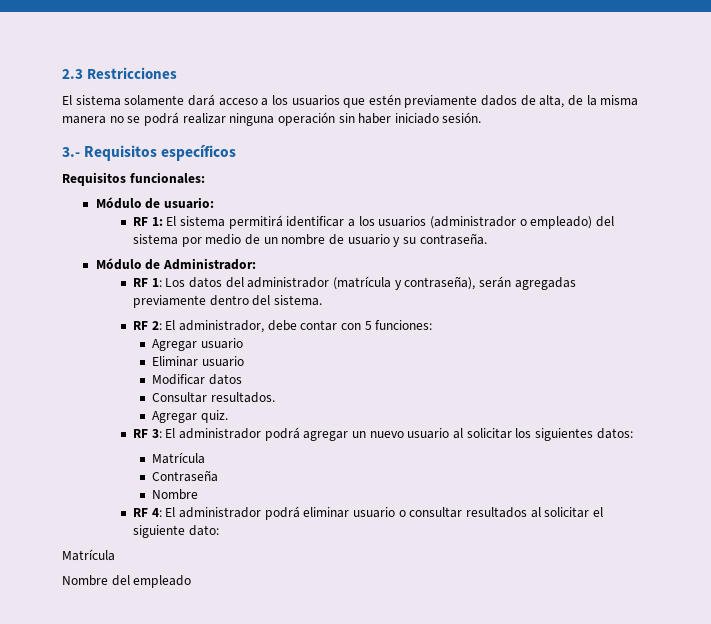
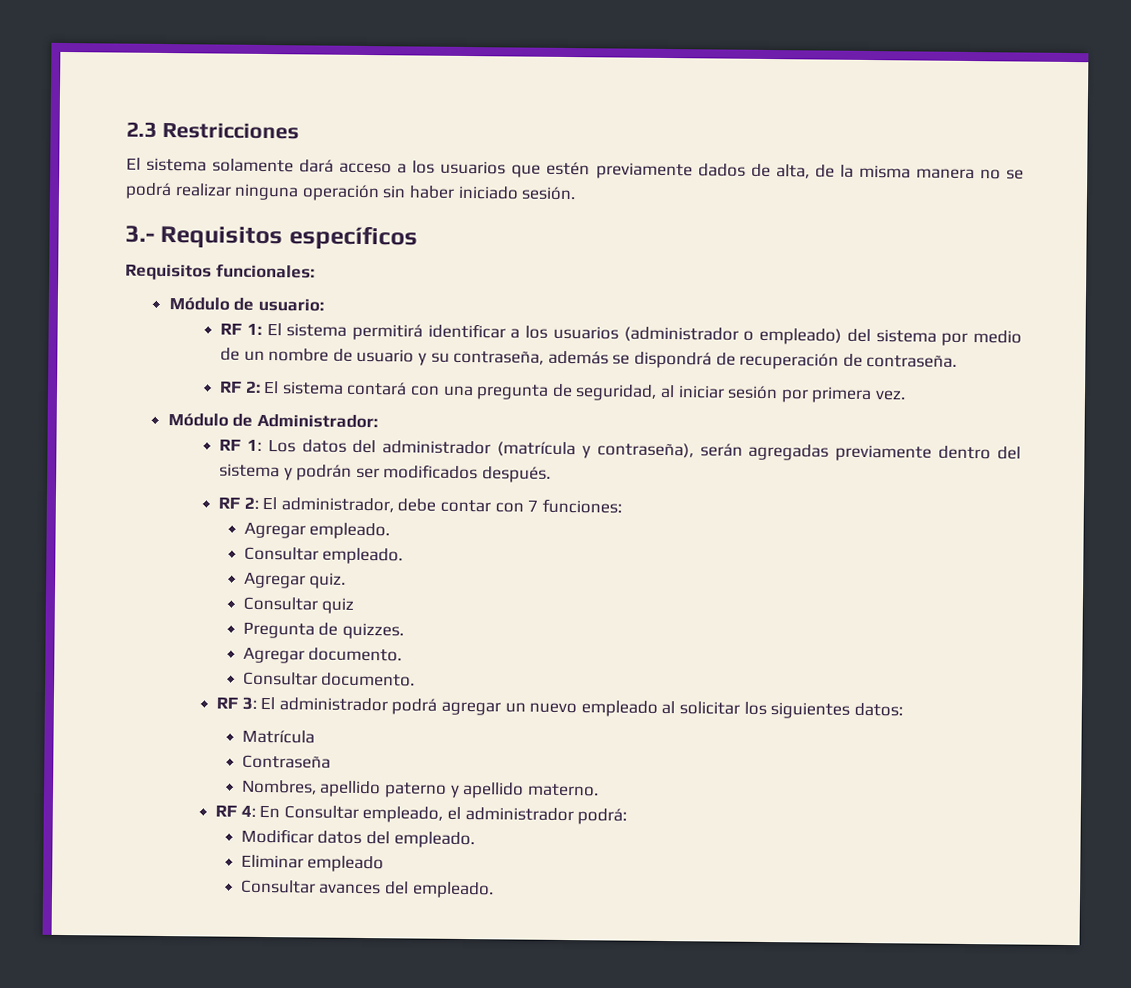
- RF 1: El sistema permitirá identificar a los usuarios (administrador o empleado) del sistema por medio de un nombre de usuario y su contraseña.
+ RF 1: El sistema permitirá identificar a los usuarios (administrador o empleado) del sistema por medio de un nombre de usuario y su contraseña, además se dispondrá de recuperación de contraseña.
+ RF 2: El sistema contará con una pregunta de seguridad, al iniciar sesión por primera vez.
- RF 1: Los datos del administrador (matrícula y contraseña), serán agregadas previamente dentro del sistema.
+ RF 1: Los datos del administrador (matrícula y contraseña), serán agregadas previamente dentro del sistema y podrán ser modificados después.
- RF 2: El administrador, debe contar con 5 funciones:
+ RF 2: El administrador, debe contar con 7 funciones:
- Agregar usuario
- Eliminar usuario
- Modificar datos
- Consultar resultados.
+ Agregar empleado.
+ Consultar empleado.
+ Consultar quiz
+ Pregunta de quizzes.
+ Agregar documento.
+ Consultar documento.
- RF 3: El administrador podrá agregar un nuevo usuario al solicitar los siguientes datos:
+ RF 3: El administrador podrá agregar un nuevo empleado al solicitar los siguientes datos:
  Contraseña
- Nombre
- RF 4: El administrador podrá eliminar usuario o consultar resultados al solicitar el siguiente dato:
- Matrícula
- Nombre del empleado
+ Nombres, apellido paterno y apellido materno.
+ RF 4: En Consultar empleado, el administrador podrá:
+ Modificar datos del empleado.
+ Eliminar empleado
+ Consultar avances del empleado.

